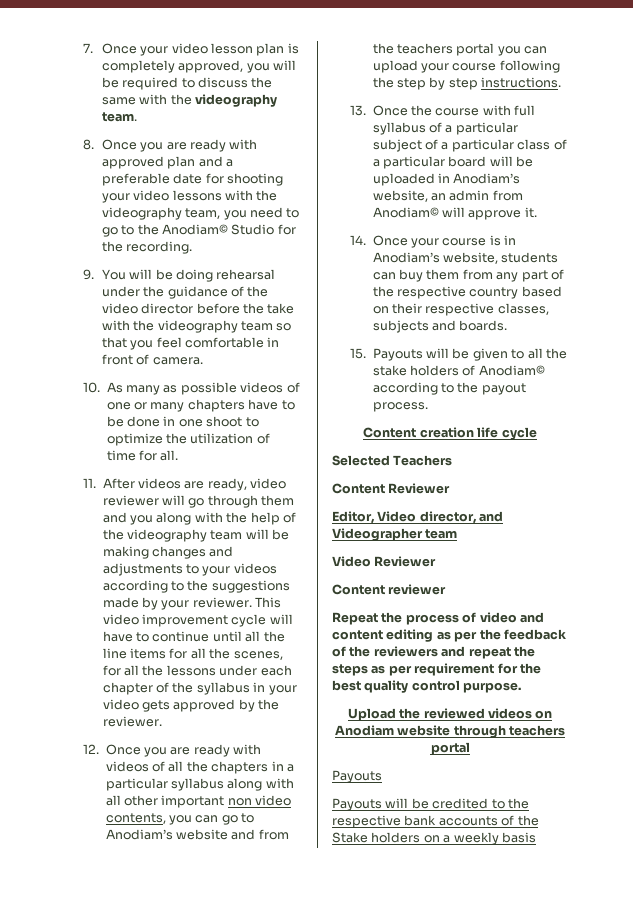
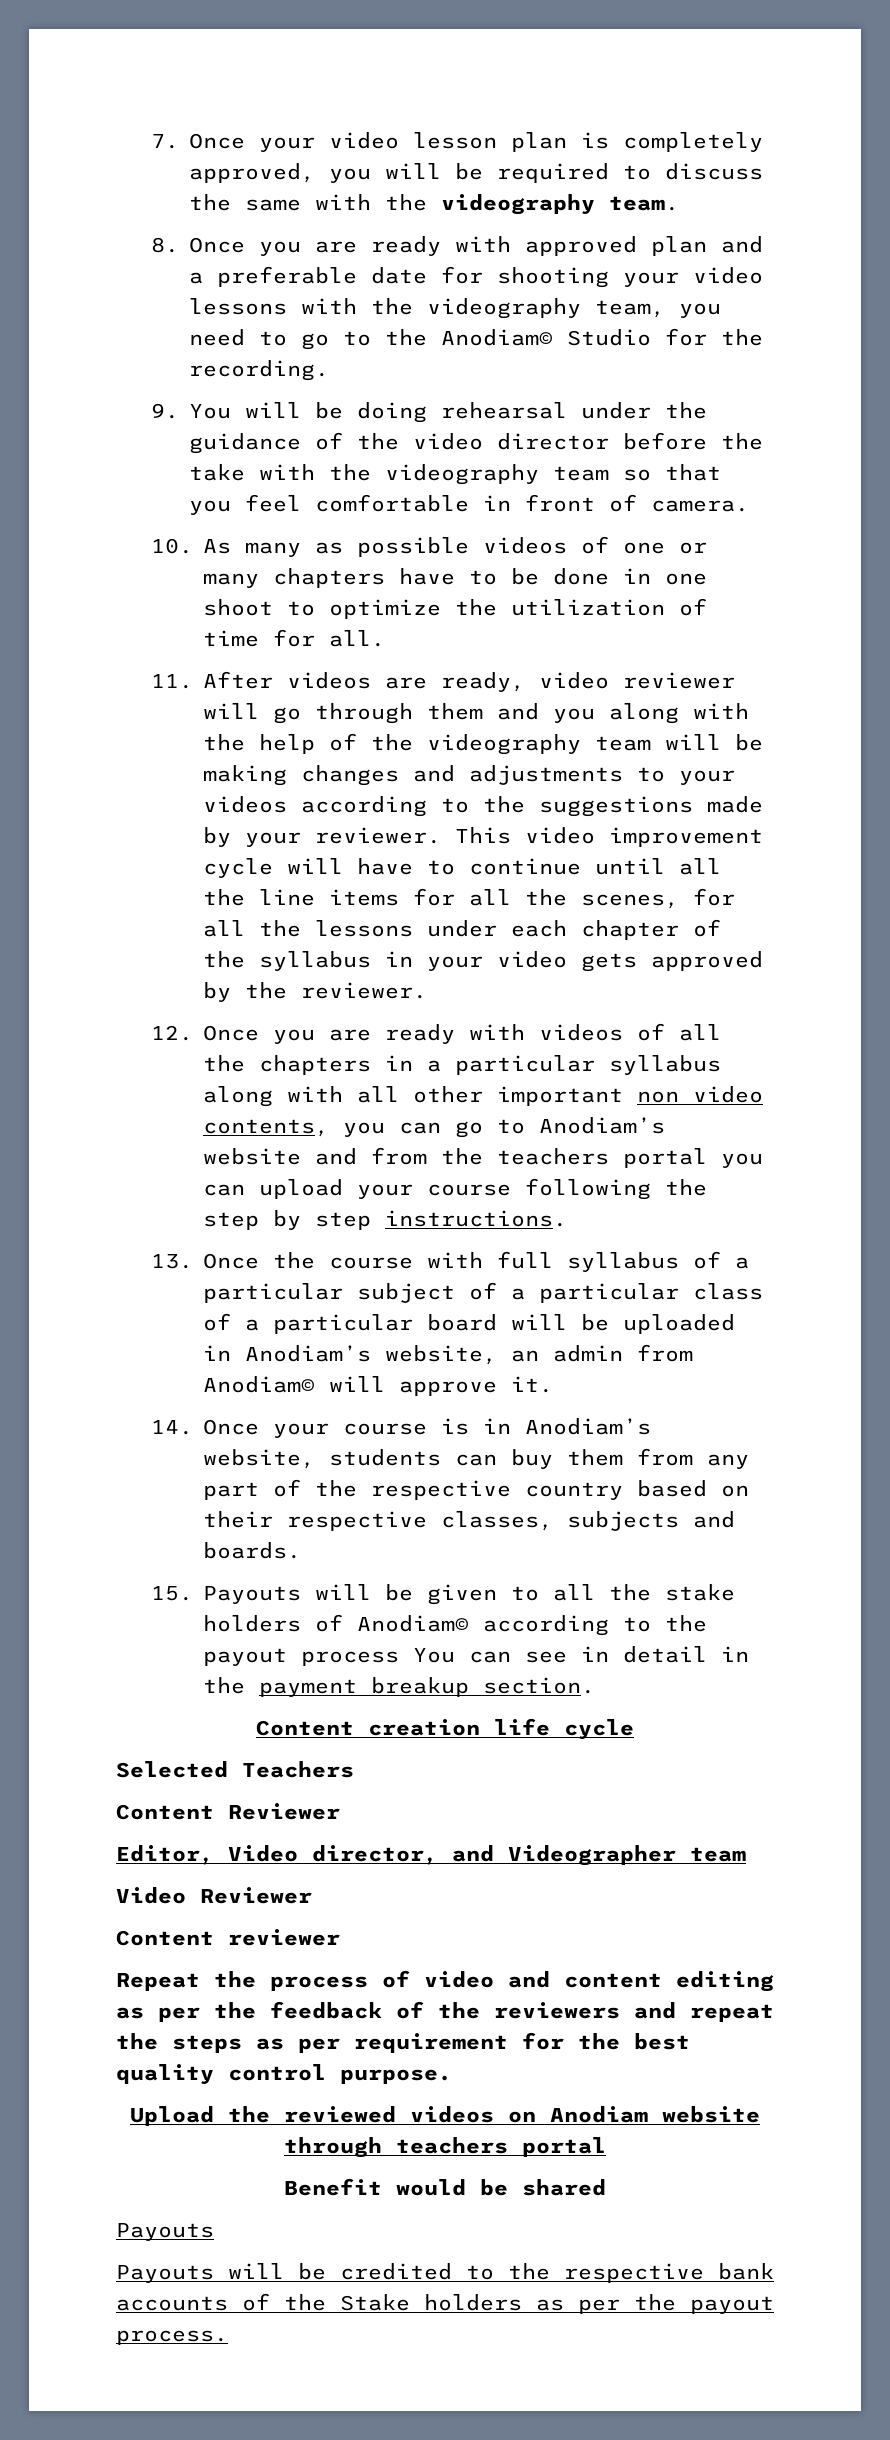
- 15. Payouts will be given to all the stake holders of Anodiam© according to the payout process.
+ 15. Payouts will be given to all the stake holders of Anodiam© according to the payout process You can see in detail in the payment breakup section.
+ Benefit would be shared
- Payouts will be credited to the respective bank accounts of the Stake holders on a weekly basis
+ Payouts will be credited to the respective bank accounts of the Stake holders as per the payout process.

